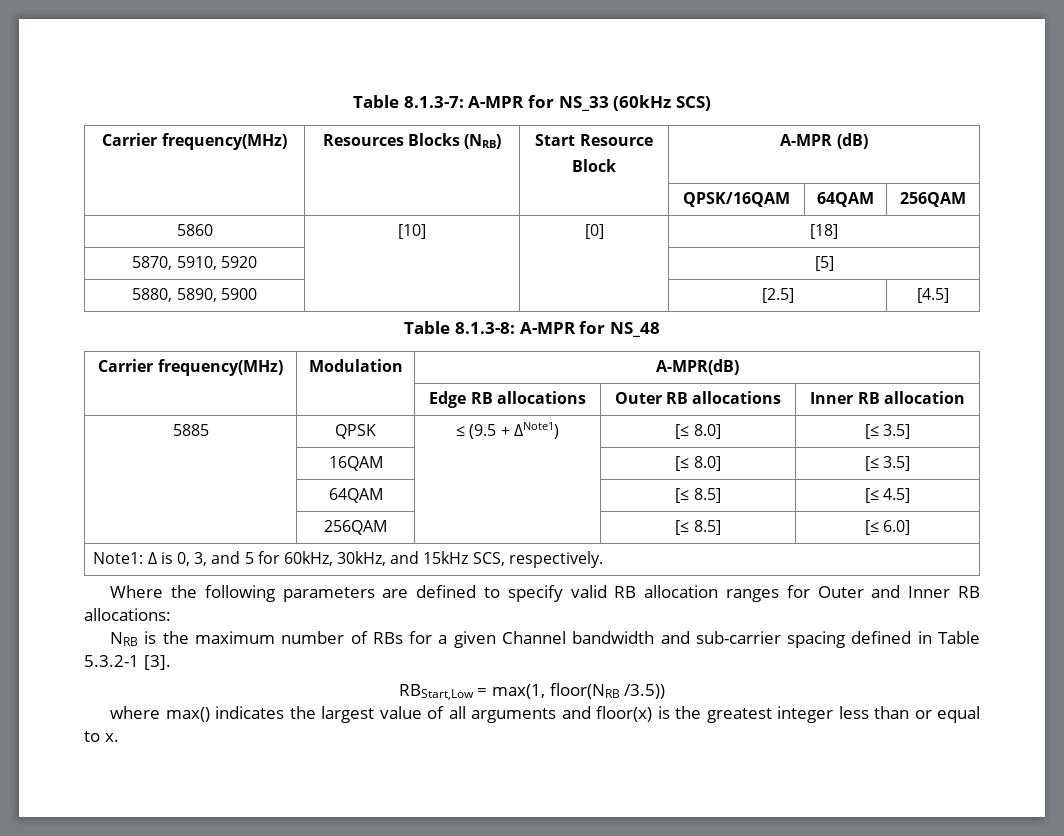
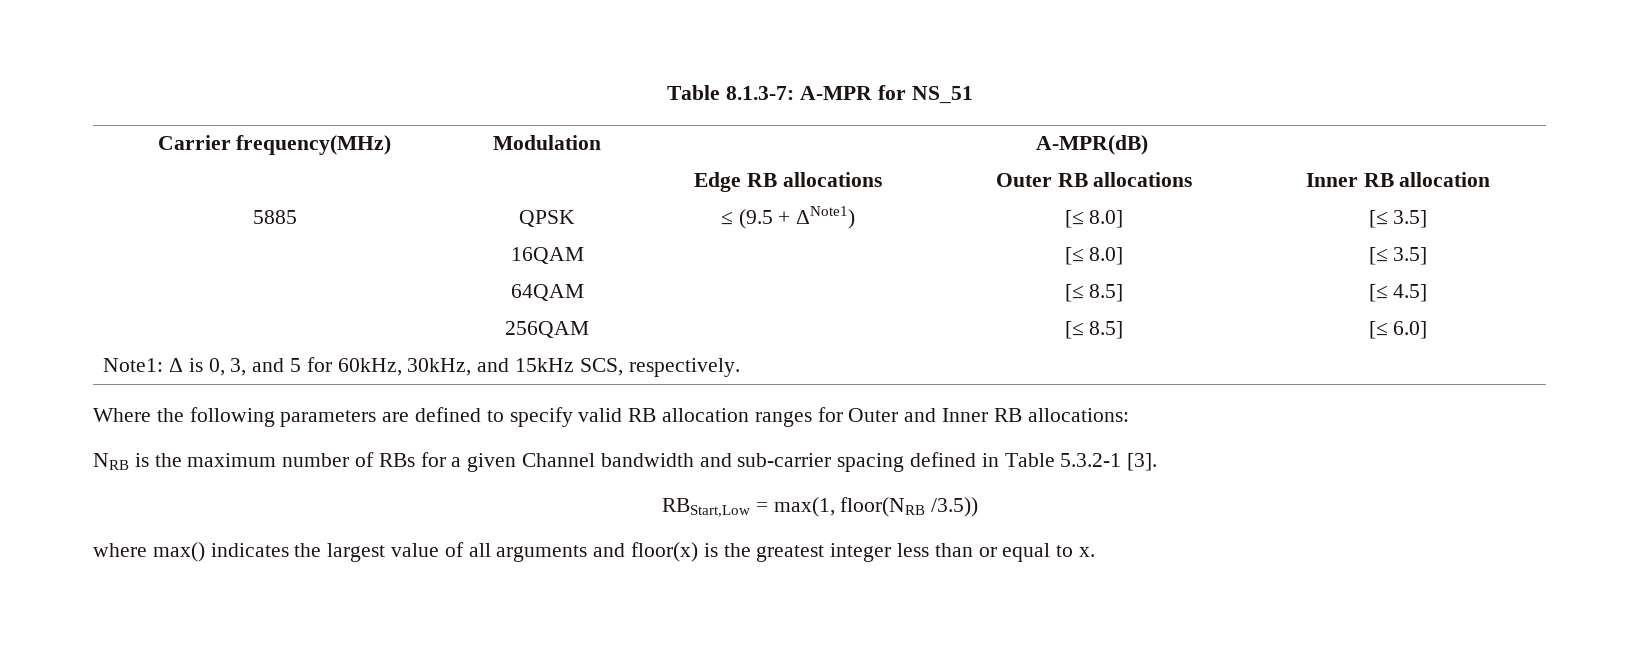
- Table 8.1.3-7: A-MPR for NS_33 (60kHz SCS)
- Carrier frequency(MHz) | Resources Blocks (NRB) | Start Resource
- Block | A-MPR (dB)
- | | | QPSK/16QAM | 64QAM | 256QAM
- 5860 | [10] | [0] | [18]
- 5870, 5910, 5920 | | | [5]
- 5880, 5890, 5900 | | | [2.5] | [4.5]
- Table 8.1.3-8: A-MPR for NS_48
+ Table 8.1.3-7: A-MPR for NS_51

